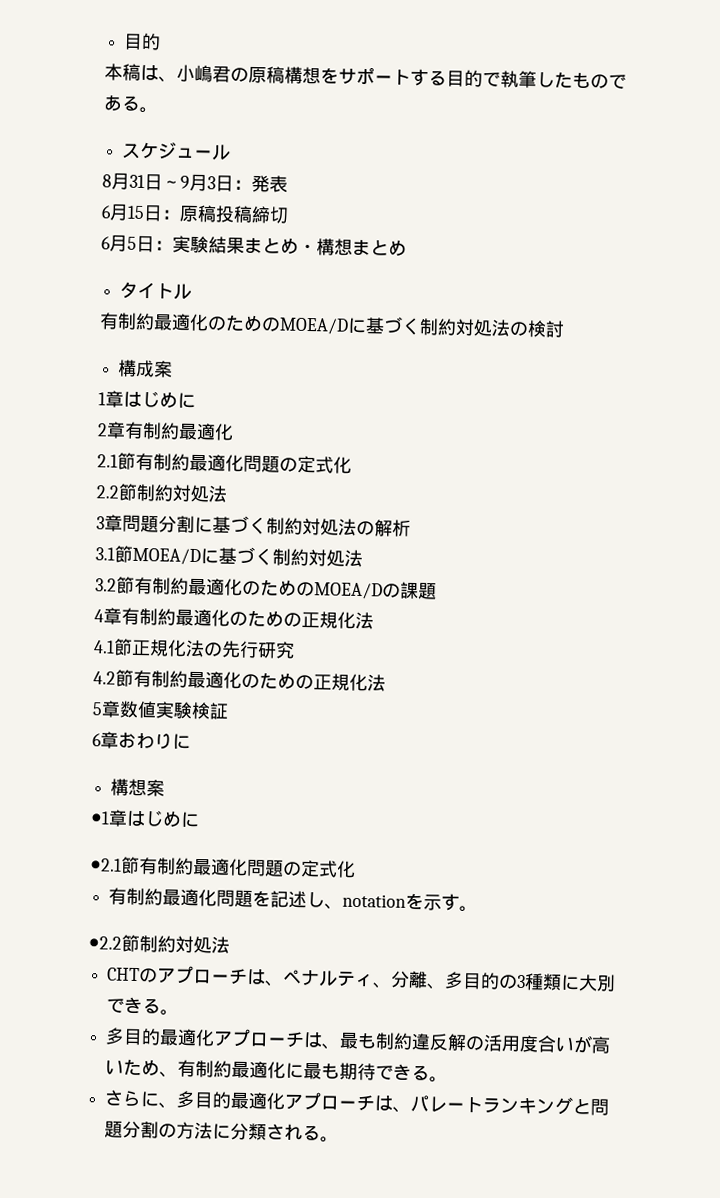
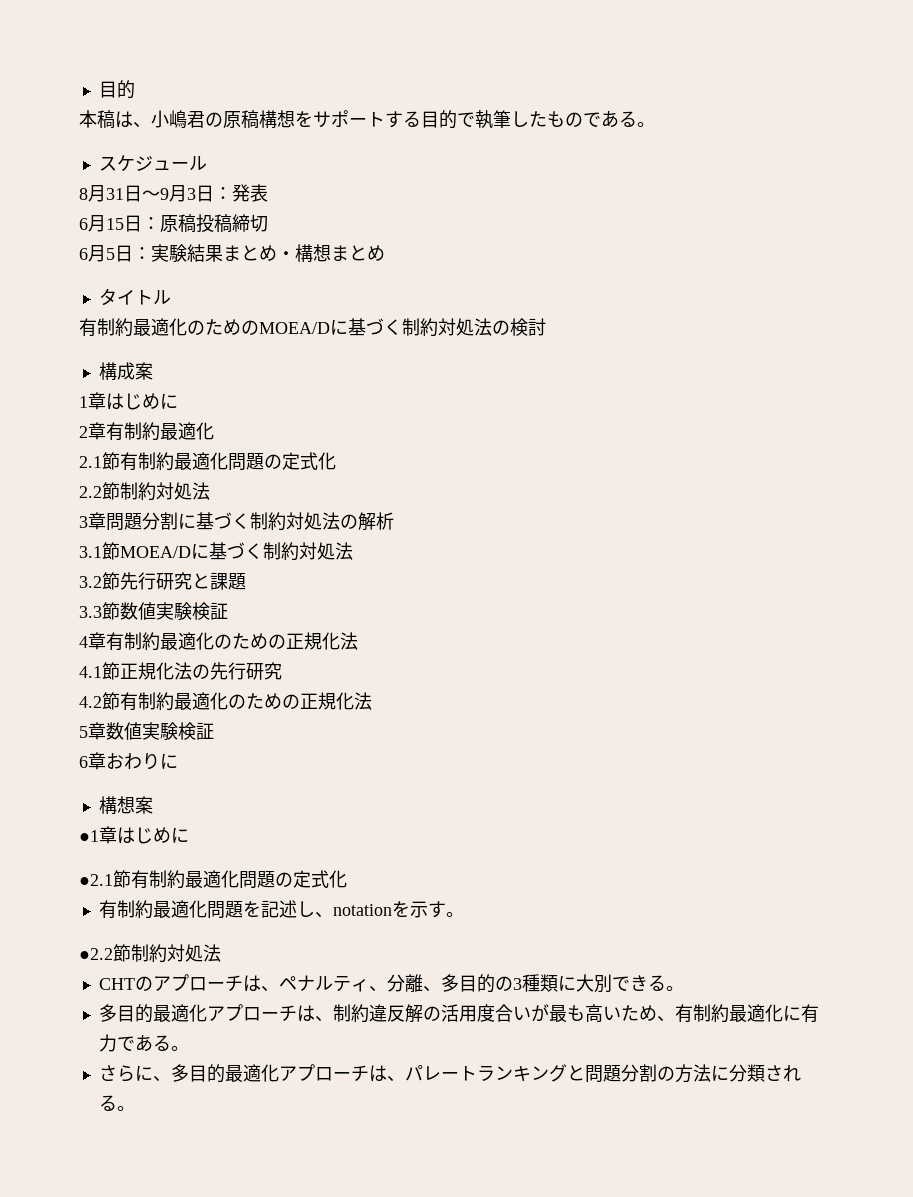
- 3.2節有制約最適化のためのMOEA/Dの課題
+ 3.2節先行研究と課題
+ 3.3節数値実験検証
- 多目的最適化アプローチは、最も制約違反解の活用度合いが高いため、有制約最適化に最も期待できる。
+ 多目的最適化アプローチは、制約違反解の活用度合いが最も高いため、有制約最適化に有力である。

